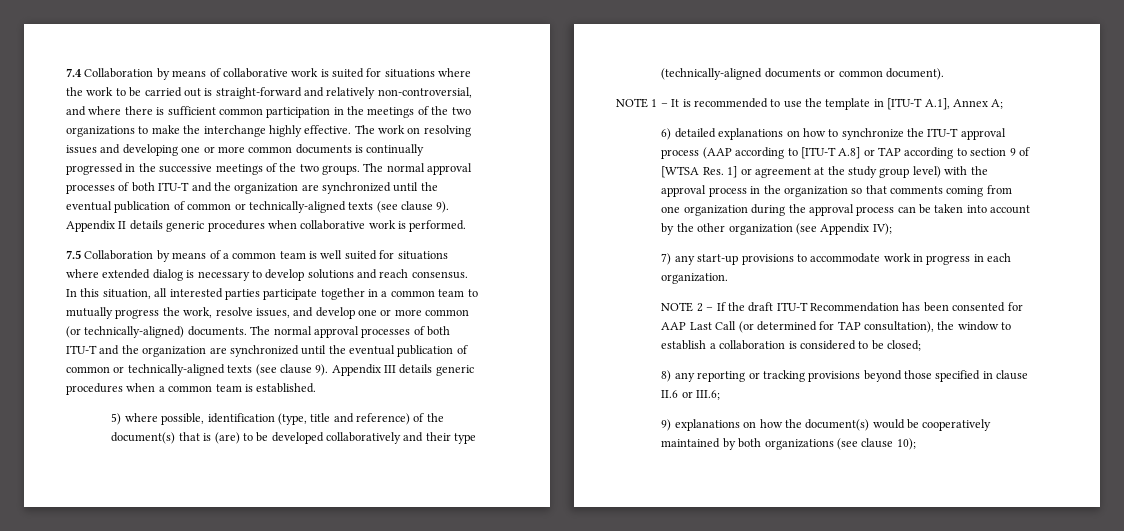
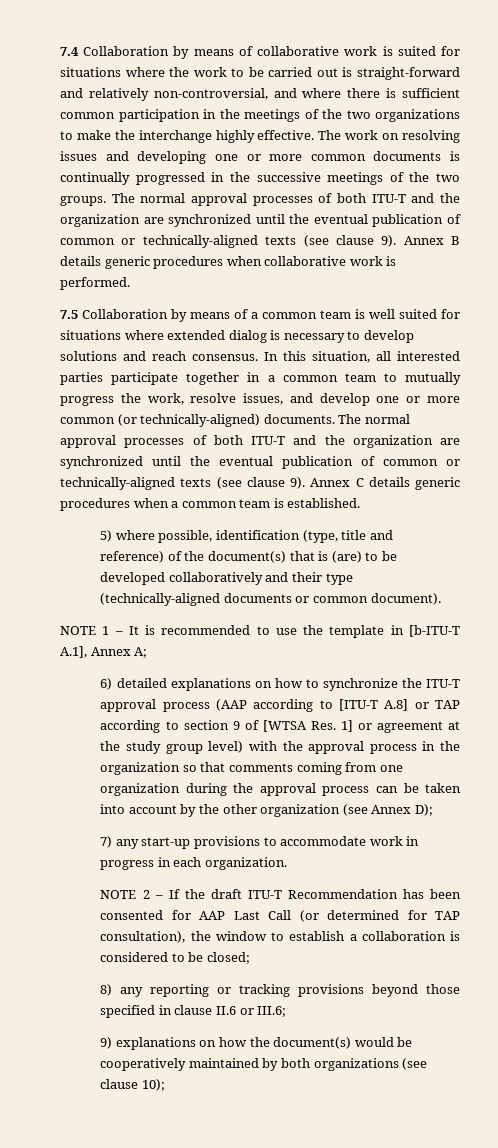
- Appendix II details generic procedures when collaborative work is performed.
+ Annex B details generic procedures when collaborative work is performed.
- Appendix III details generic procedures when a common team is established.
+ Annex C details generic procedures when a common team is established.
- NOTE 1 – It is recommended to use the template in [ITU-T A.1], Annex A;
+ NOTE 1 – It is recommended to use the template in [b-ITU-T A.1], Annex A;
- 6) detailed explanations on how to synchronize the ITU-T approval process (AAP according to [ITU-T A.8] or TAP according to section 9 of [WTSA Res. 1] or agreement at the study group level) with the approval process in the organization so that comments coming from one organization during the approval process can be taken into account by the other organization (see Appendix IV);
+ 6) detailed explanations on how to synchronize the ITU-T approval process (AAP according to [ITU-T A.8] or TAP according to section 9 of [WTSA Res. 1] or agreement at the study group level) with the approval process in the organization so that comments coming from one organization during the approval process can be taken into account by the other organization (see Annex D);

